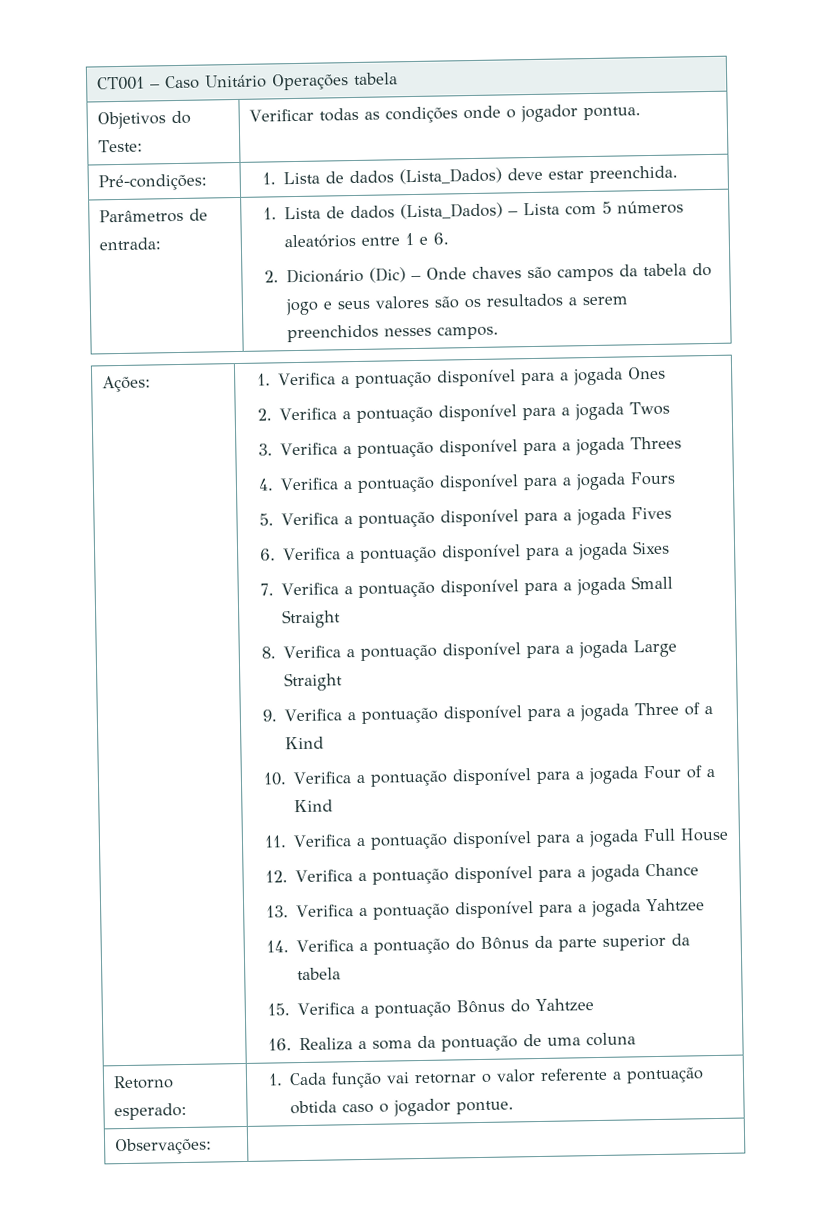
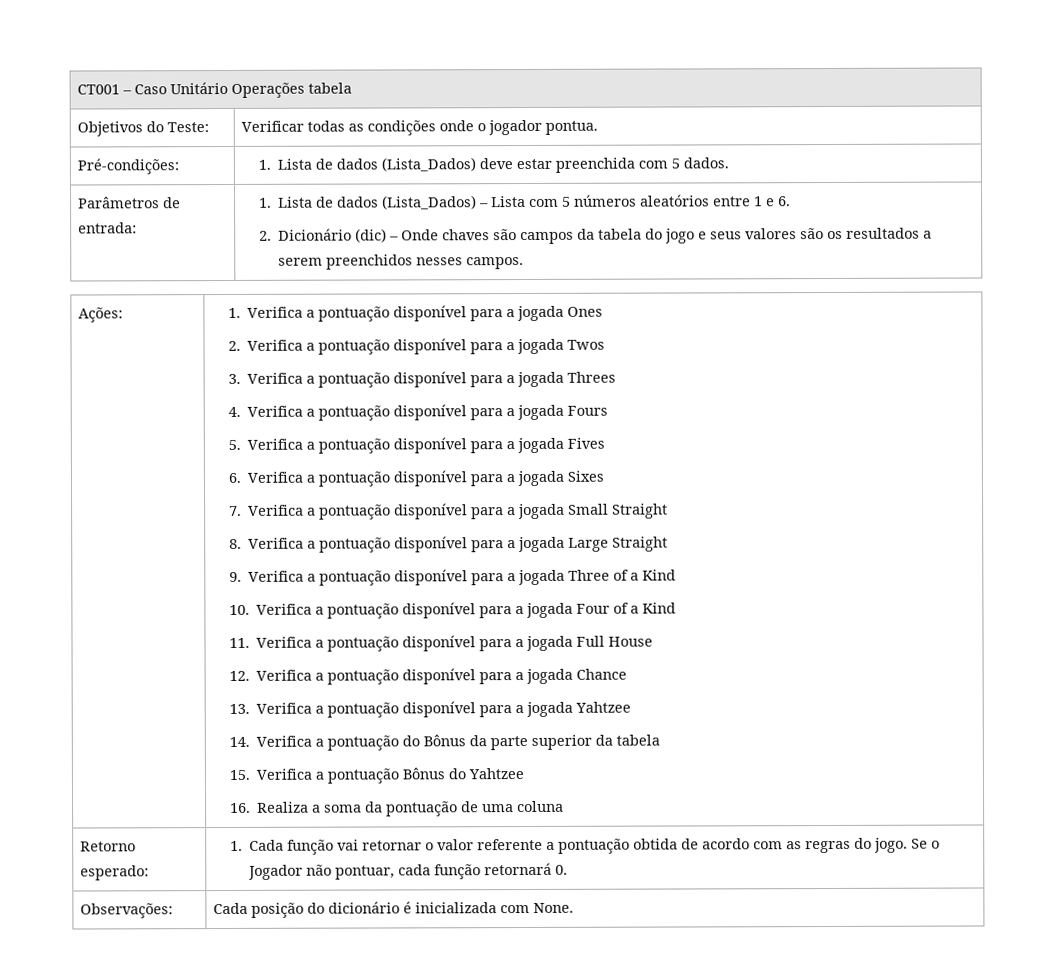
- Pré-condições: | 1. Lista de dados (Lista_Dados) deve estar preenchida.
+ Pré-condições: | 1. Lista de dados (Lista_Dados) deve estar preenchida com 5 dados.
- 2. Dicionário (Dic) – Onde chaves são campos da tabela do jogo e seus valores são os resultados a serem preenchidos nesses campos.
+ 2. Dicionário (dic) – Onde chaves são campos da tabela do jogo e seus valores são os resultados a serem preenchidos nesses campos.
- Retorno esperado: | 1. Cada função vai retornar o valor referente a pontuação obtida caso o jogador pontue.
- Observações: |
+ Retorno esperado: | 1. Cada função vai retornar o valor referente a pontuação obtida de acordo com as regras do jogo. Se o Jogador não pontuar, cada função retornará 0.
+ Observações: | Cada posição do dicionário é inicializada com None.

